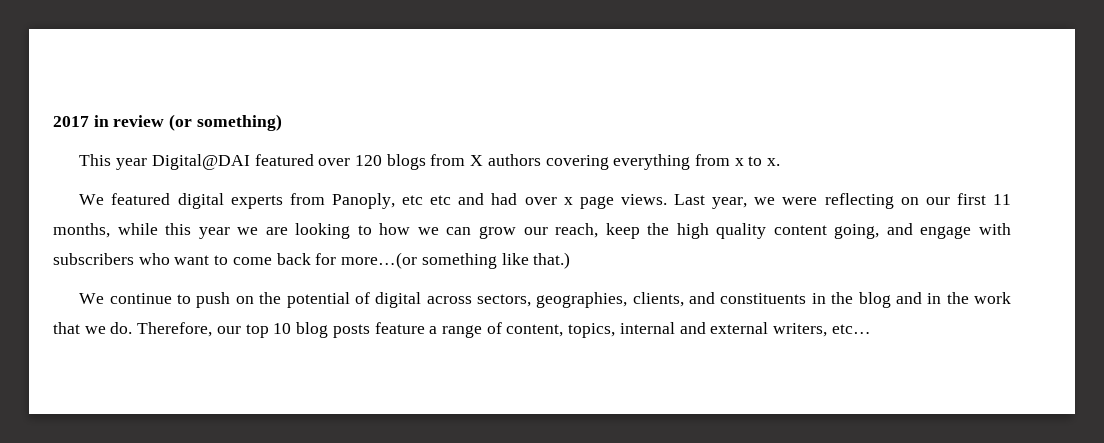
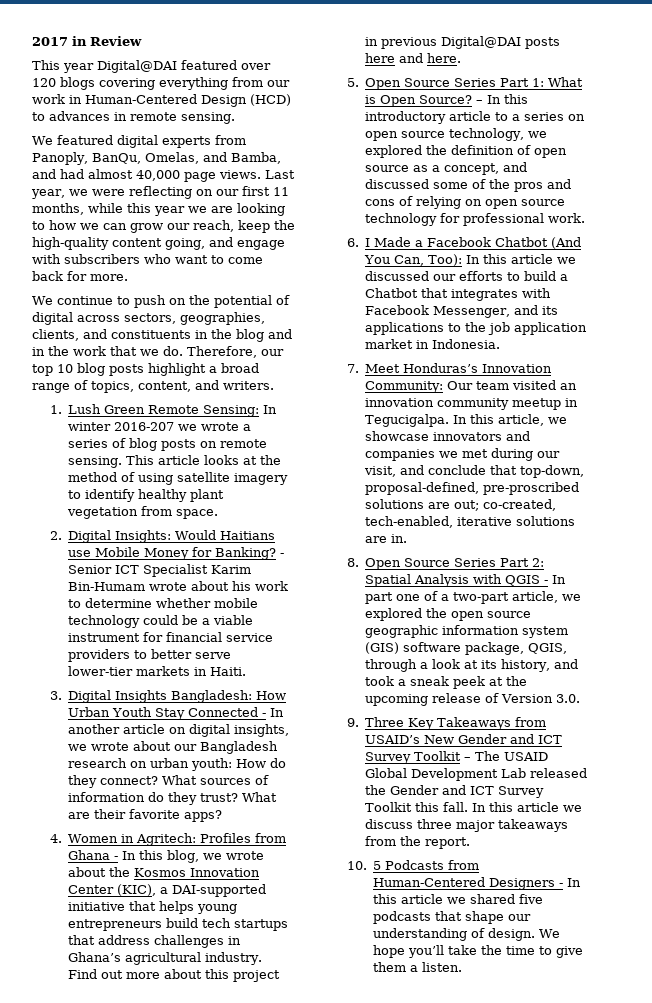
- 2017 in review (or something)
+ 2017 in Review
- This year Digital@DAI featured over 120 blogs from X authors covering everything from x to x.
+ This year Digital@DAI featured over 120 blogs covering everything from our work in Human-Centered Design (HCD) to advances in remote sensing.
- We featured digital experts from Panoply, etc etc and had over x page views.
+ We featured digital experts from Panoply, BanQu, Omelas, and Bamba, and had almost 40,000 page views.
- Last year, we were reflecting on our first 11 months, while this year we are looking to how we can grow our reach, keep the high quality content going, and engage with subscribers who want to come back for more…(or something like that.)
+ Last year, we were reflecting on our first 11 months, while this year we are looking to how we can grow our reach, keep the high-quality content going, and engage with subscribers who want to come back for more.
- Therefore, our top 10 blog posts feature a range of content, topics, internal and external writers, etc…
+ Therefore, our top 10 blog posts highlight a broad range of topics, content, and writers.
+ 1. Lush Green Remote Sensing: In winter 2016-207 we wrote a series of blog posts on remote sensing. This article looks at the method of using satellite imagery to identify healthy plant vegetation from space.
+ 2. Digital Insights: Would Haitians use Mobile Money for Banking? - Senior ICT Specialist Karim Bin-Humam wrote about his work to determine whether mobile technology could be a viable instrument for financial service providers to better serve lower-tier markets in Haiti.
+ 3. Digital Insights Bangladesh: How Urban Youth Stay Connected - In another article on digital insights, we wrote about our Bangladesh research on urban youth: How do they connect? What sources of information do they trust? What are their favorite apps?
+ 4. Women in Agritech: Profiles from Ghana - In this blog, we wrote about the Kosmos Innovation Center (KIC), a DAI-supported initiative that helps young entrepreneurs build tech startups that address challenges in Ghana’s agricultural industry. Find out more about this project in previous Digital@DAI posts here and here.
+ 5. Open Source Series Part 1: What is Open Source? – In this introductory article to a series on open source technology, we explored the definition of open source as a concept, and discussed some of the pros and cons of relying on open source technology for professional work.
+ 6. I Made a Facebook Chatbot (And You Can, Too): In this article we discussed our efforts to build a Chatbot that integrates with Facebook Messenger, and its applications to the job application market in Indonesia.
+ 7. Meet Honduras’s Innovation Community: Our team visited an innovation community meetup in Tegucigalpa. In this article, we showcase innovators and companies we met during our visit, and conclude that top-down, proposal-defined, pre-proscribed solutions are out; co-created, tech-enabled, iterative solutions are in.
+ 8. Open Source Series Part 2: Spatial Analysis with QGIS - In part one of a two-part article, we explored the open source geographic information system (GIS) software package, QGIS, through a look at its history, and took a sneak peek at the upcoming release of Version 3.0.
+ 9. Three Key Takeaways from USAID’s New Gender and ICT Survey Toolkit – The USAID Global Development Lab released the Gender and ICT Survey Toolkit this fall. In this article we discuss three major takeaways from the report.
+ 10. 5 Podcasts from Human-Centered Designers - In this article we shared five podcasts that shape our understanding of design. We hope you’ll take the time to give them a listen.

